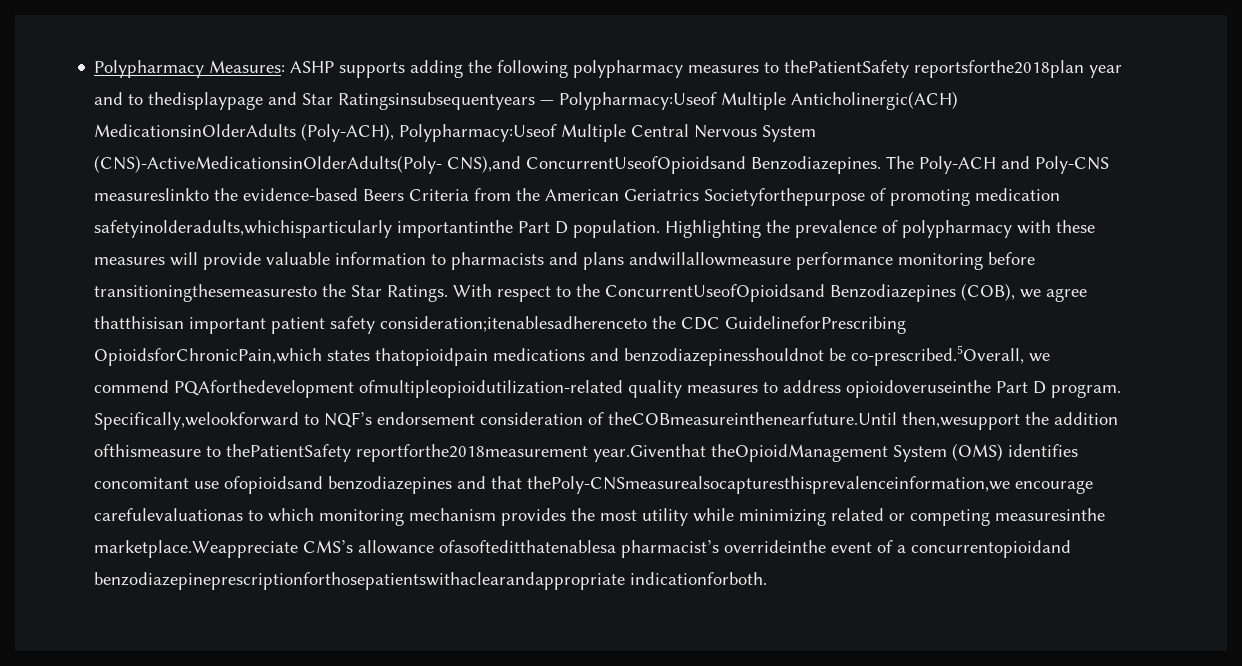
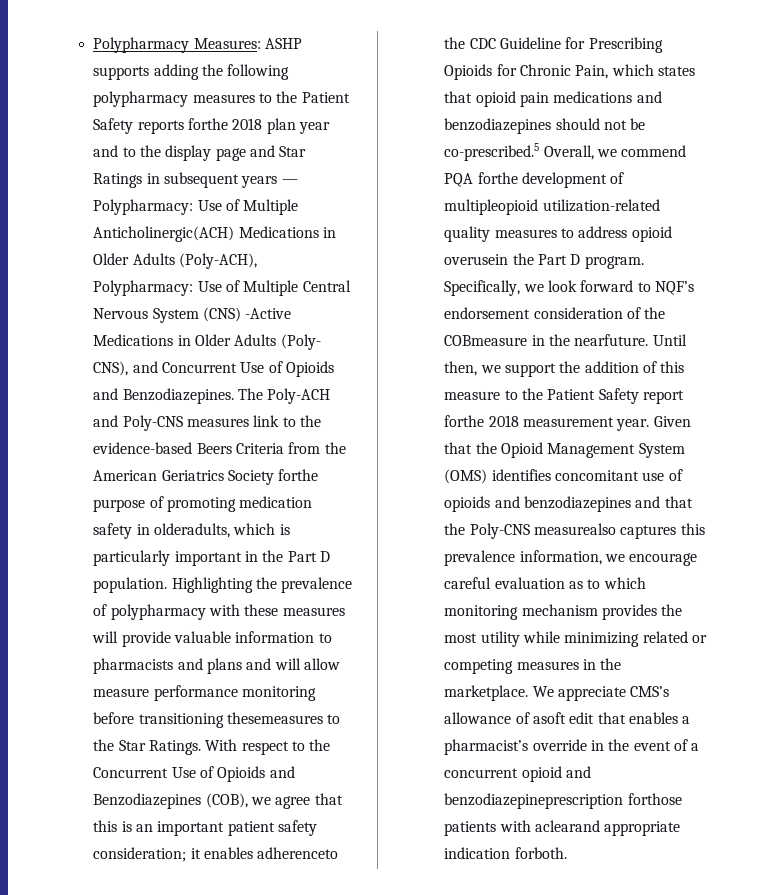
- Polypharmacy Measures: ASHP supports adding the following polypharmacy measures to thePatientSafety reportsforthe2018plan year and to thedisplaypage and Star Ratingsinsubsequentyears — Polypharmacy:Useof Multiple Anticholinergic(ACH) MedicationsinOlderAdults (Poly-ACH), Polypharmacy:Useof Multiple Central Nervous System (CNS)-ActiveMedicationsinOlderAdults(Poly- CNS),and ConcurrentUseofOpioidsand Benzodiazepines.
+ Polypharmacy Measures: ASHP supports adding the following polypharmacy measures to the Patient Safety reports forthe 2018 plan year and to the display page and Star Ratings in subsequent years — Polypharmacy: Use of Multiple Anticholinergic(ACH) Medications in Older Adults (Poly-ACH), Polypharmacy: Use of Multiple Central Nervous System (CNS) -Active Medications in Older Adults (Poly- CNS), and Concurrent Use of Opioids and Benzodiazepines.
- The Poly-ACH and Poly-CNS measureslinkto the evidence-based Beers Criteria from the American Geriatrics Societyforthepurpose of promoting medication safetyinolderadults,whichisparticularly importantinthe Part D population.
+ The Poly-ACH and Poly-CNS measures link to the evidence-based Beers Criteria from the American Geriatrics Society forthe purpose of promoting medication safety in olderadults, which is particularly important in the Part D population.
- Highlighting the prevalence of polypharmacy with these measures will provide valuable information to pharmacists and plans andwillallowmeasure performance monitoring before transitioningthesemeasuresto the Star Ratings.
+ Highlighting the prevalence of polypharmacy with these measures will provide valuable information to pharmacists and plans and will allow measure performance monitoring before transitioning thesemeasures to the Star Ratings.
- With respect to the ConcurrentUseofOpioidsand Benzodiazepines (COB), we agree thatthisisan important patient safety consideration;itenablesadherenceto the CDC GuidelineforPrescribing OpioidsforChronicPain,which states thatopioidpain medications and benzodiazepinesshouldnot be co-prescribed.5Overall, we commend PQAforthedevelopment ofmultipleopioidutilization-related quality measures to address opioidoveruseinthe Part D program. Specifically,welookforward to NQF’s endorsement consideration of theCOBmeasureinthenearfuture.Until then,wesupport the addition ofthismeasure to thePatientSafety reportforthe2018measurement year.Giventhat theOpioidManagement System (OMS) identifies concomitant use ofopioidsand benzodiazepines and that thePoly-CNSmeasurealsocapturesthisprevalenceinformation,we encourage carefulevaluationas to which monitoring mechanism provides the most utility while minimizing related or competing measuresinthe marketplace.Weappreciate CMS’s allowance ofasofteditthatenablesa pharmacist’s overrideinthe event of a concurrentopioidand benzodiazepineprescriptionforthosepatientswithaclearandappropriate indicationforboth.
+ With respect to the Concurrent Use of Opioids and Benzodiazepines (COB), we agree that this is an important patient safety consideration; it enables adherenceto the CDC Guideline for Prescribing Opioids for Chronic Pain, which states that opioid pain medications and benzodiazepines should not be co-prescribed.5 Overall, we commend PQA forthe development of multipleopioid utilization-related quality measures to address opioid overusein the Part D program. Specifically, we look forward to NQF’s endorsement consideration of the COBmeasure in the nearfuture. Until then, we support the addition of this measure to the Patient Safety report forthe 2018 measurement year. Given that the Opioid Management System (OMS) identifies concomitant use of opioids and benzodiazepines and that the Poly-CNS measurealso captures this prevalence information, we encourage careful evaluation as to which monitoring mechanism provides the most utility while minimizing related or competing measures in the marketplace. We appreciate CMS’s allowance of asoft edit that enables a pharmacist’s override in the event of a concurrent opioid and benzodiazepineprescription forthose patients with aclearand appropriate indication forboth.

